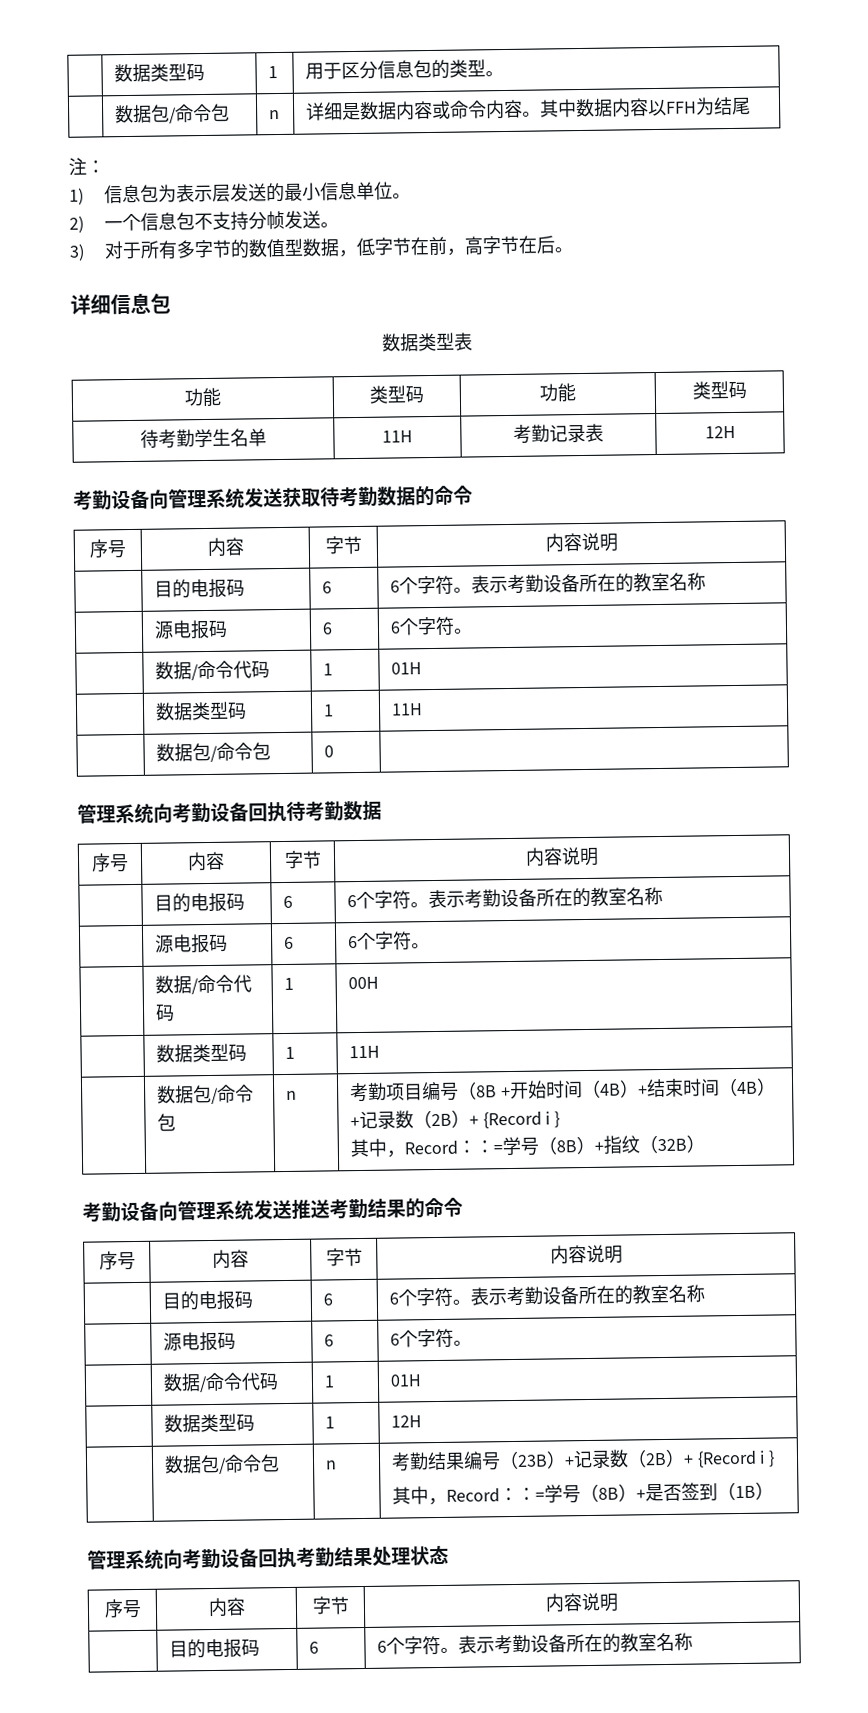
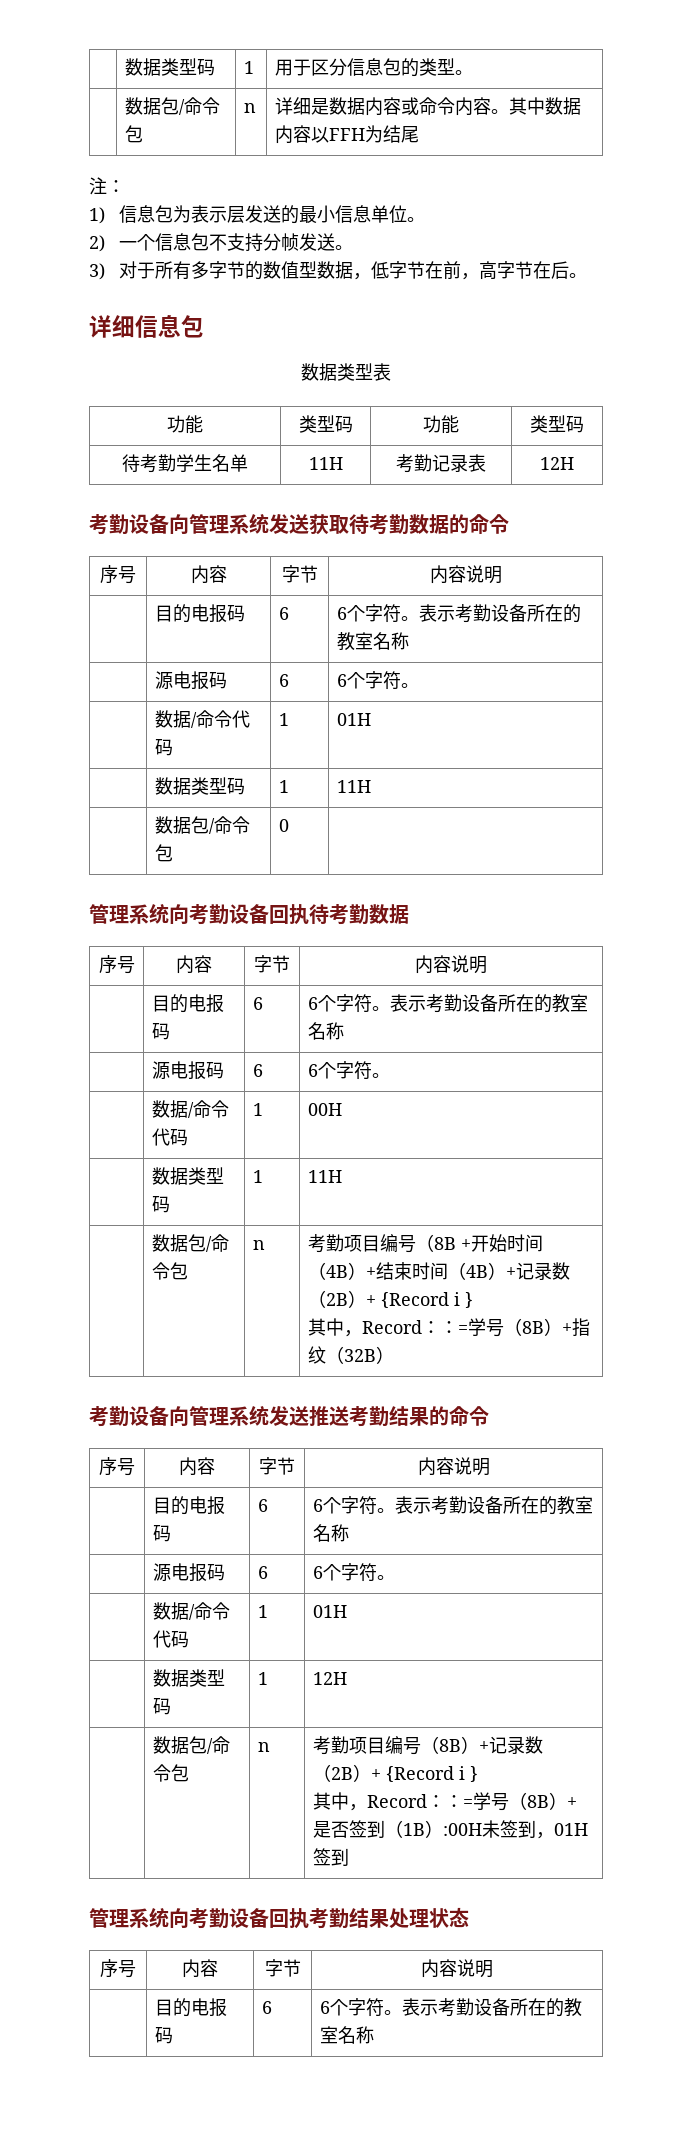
- | 数据包/命令包 | n | 考勤结果编号（23B）+记录数（2B）+ {Record i }
- 其中，Record：：=学号（8B）+是否签到（1B）
+ | 数据包/命令包 | n | 考勤项目编号（8B）+记录数（2B）+ {Record i }
+ 其中，Record：：=学号（8B）+是否签到（1B）:00H未签到，01H签到

